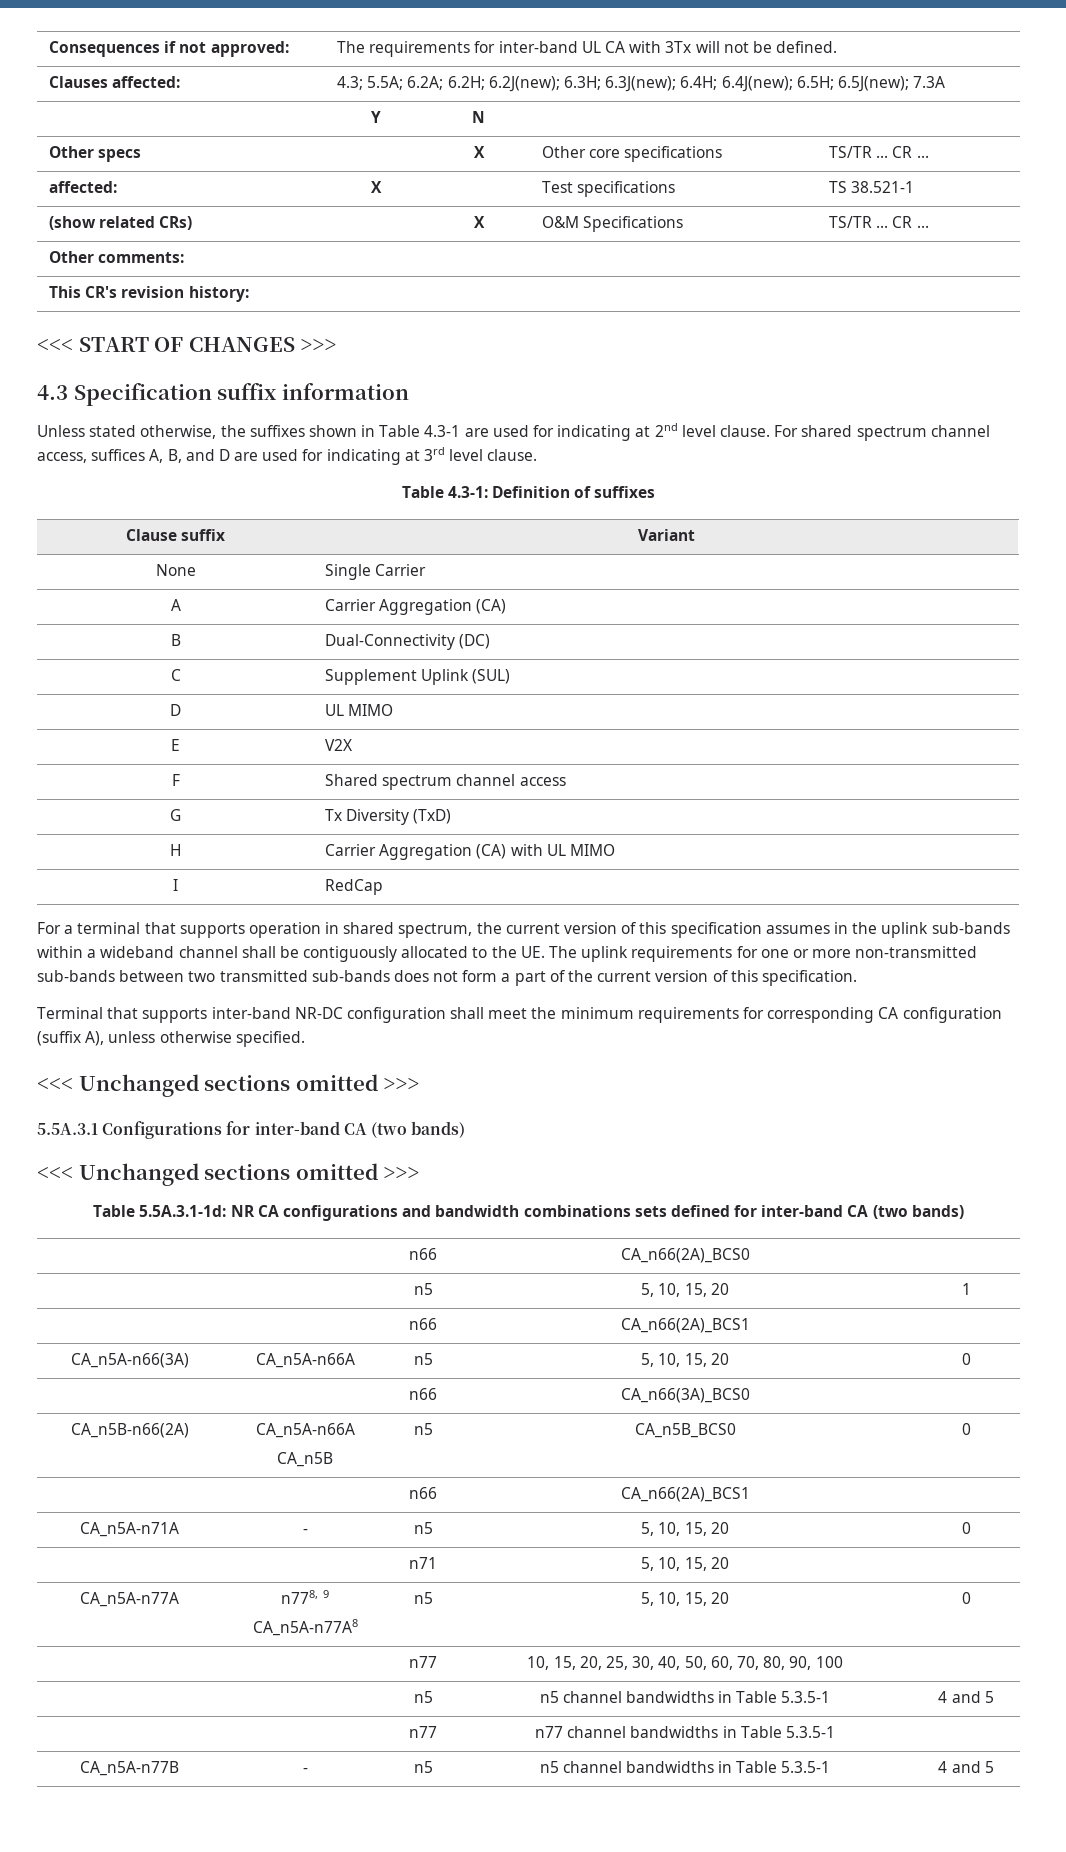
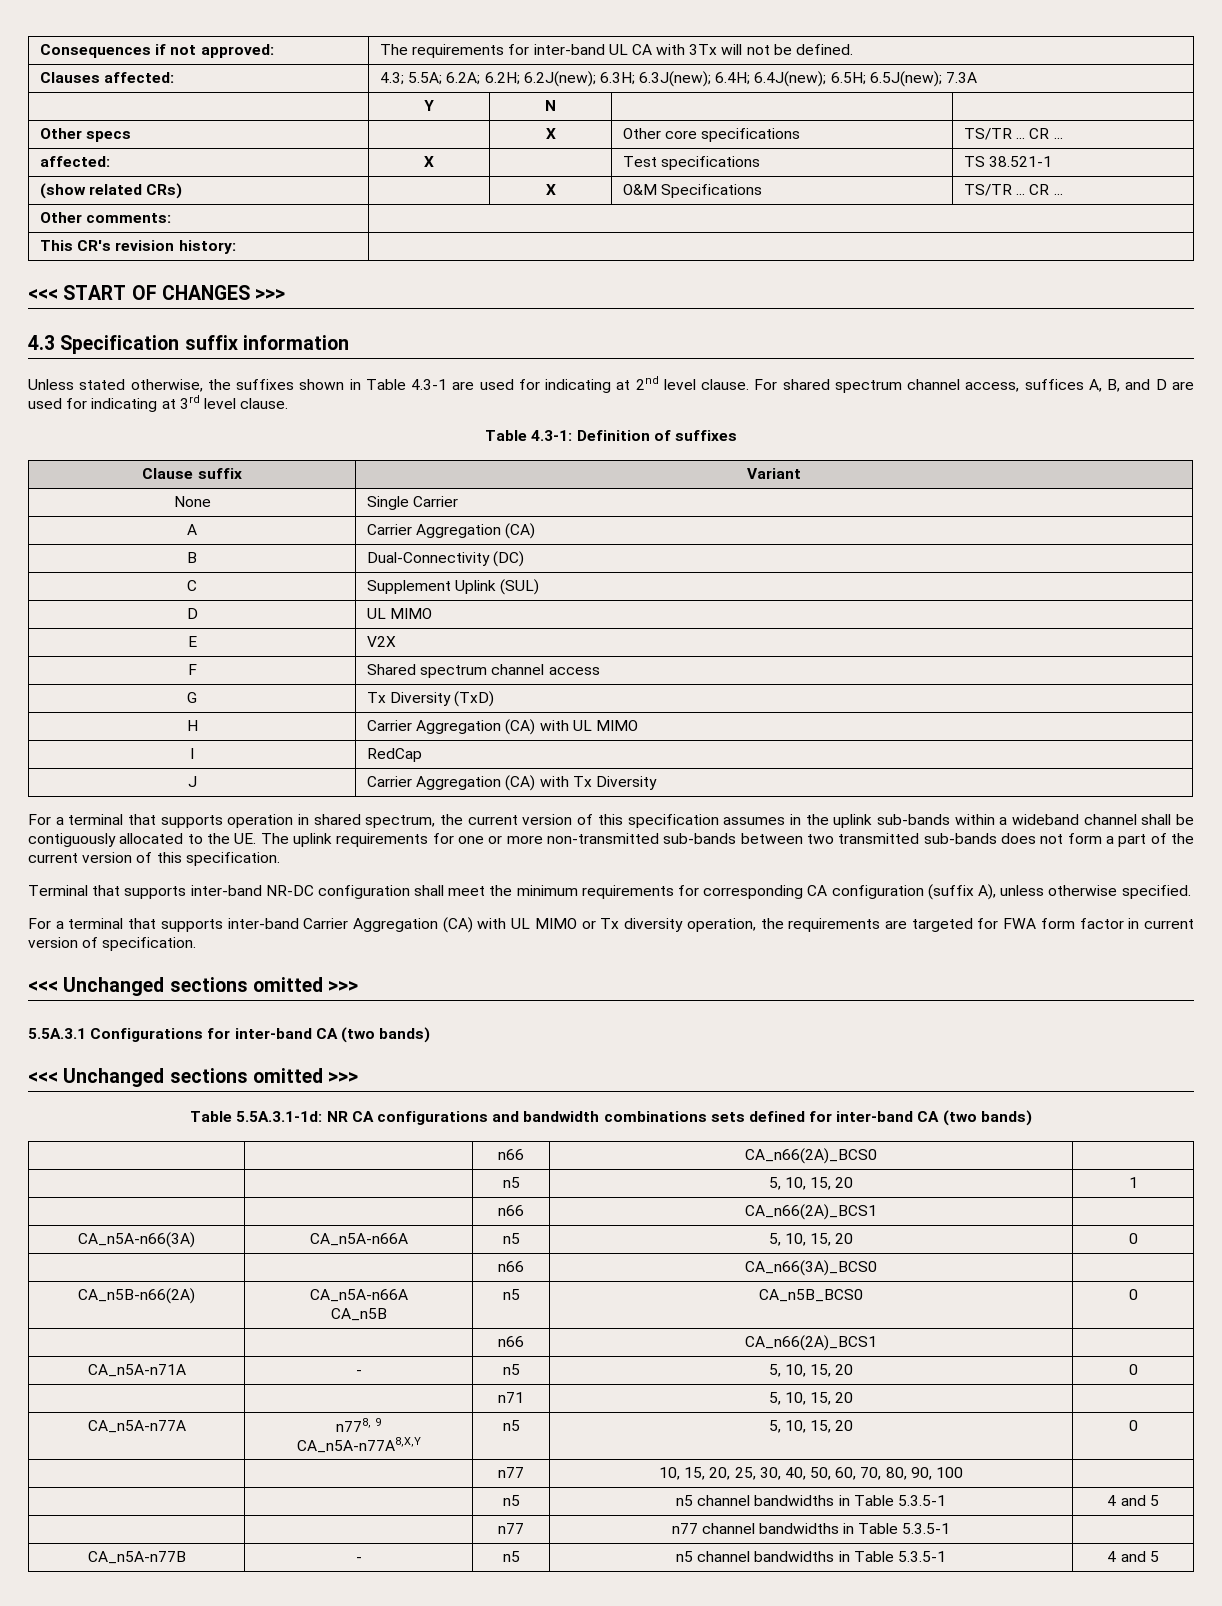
+ J | Carrier Aggregation (CA) with Tx Diversity
+ For a terminal that supports inter-band Carrier Aggregation (CA) with UL MIMO or Tx diversity operation, the requirements are targeted for FWA form factor in current version of specification.
  CA_n5A-n77A | n778, 9
- CA_n5A-n77A8 | n5 | 5, 10, 15, 20 | 0
+ CA_n5A-n77A8,X,Y | n5 | 5, 10, 15, 20 | 0

